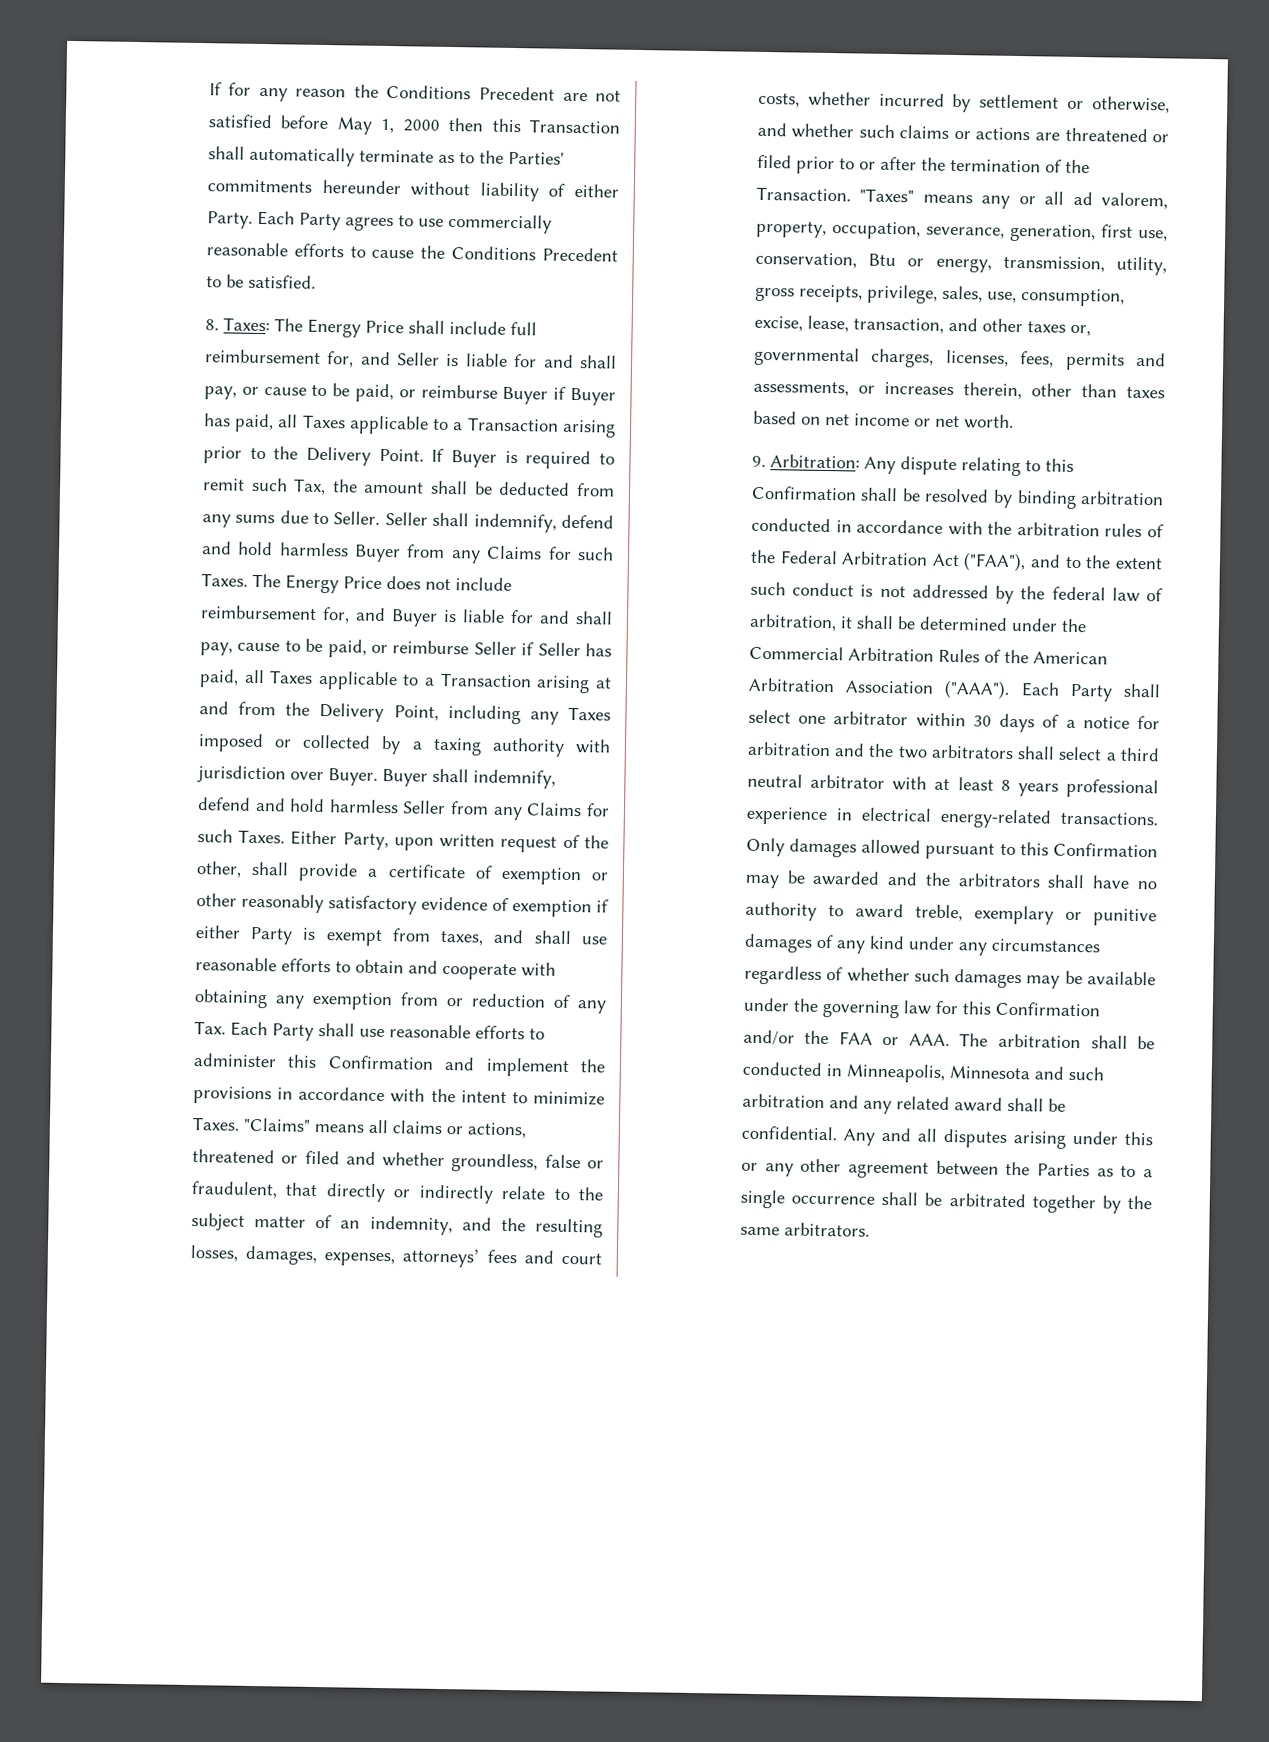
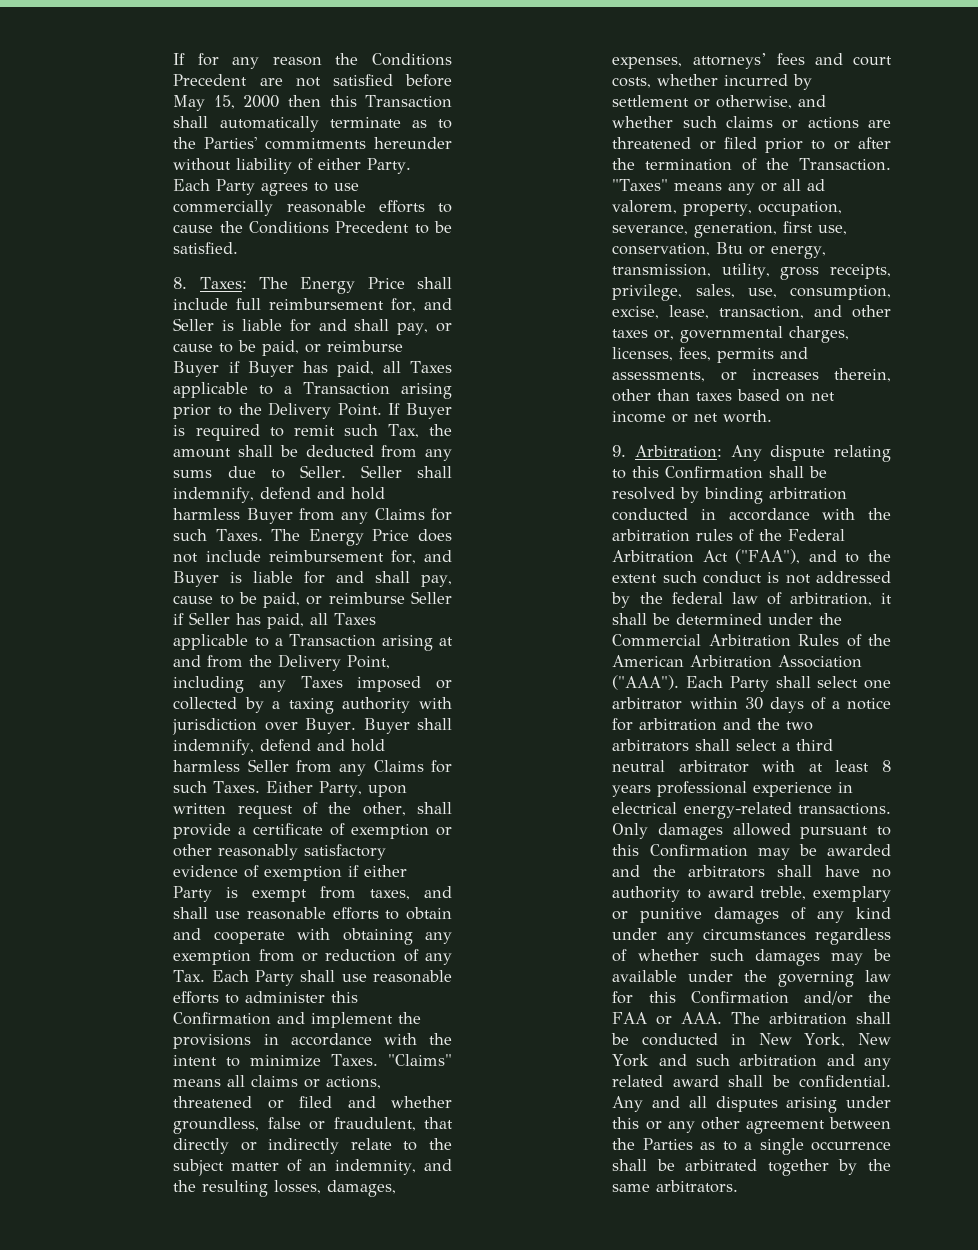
- If for any reason the Conditions Precedent are not satisfied before May 1, 2000 then this Transaction shall automatically terminate as to the Parties' commitments hereunder without liability of either Party.
+ If for any reason the Conditions Precedent are not satisfied before May 15, 2000 then this Transaction shall automatically terminate as to the Parties' commitments hereunder without liability of either Party.
- Only damages allowed pursuant to this Confirmation may be awarded and the arbitrators shall have no authority to award treble, exemplary or punitive damages of any kind under any circumstances regardless of whether such damages may be available under the governing law for this Confirmation and/or the FAA or AAA. The arbitration shall be conducted in Minneapolis, Minnesota and such arbitration and any related award shall be confidential.
+ Only damages allowed pursuant to this Confirmation may be awarded and the arbitrators shall have no authority to award treble, exemplary or punitive damages of any kind under any circumstances regardless of whether such damages may be available under the governing law for this Confirmation and/or the FAA or AAA. The arbitration shall be conducted in New York, New York and such arbitration and any related award shall be confidential.

